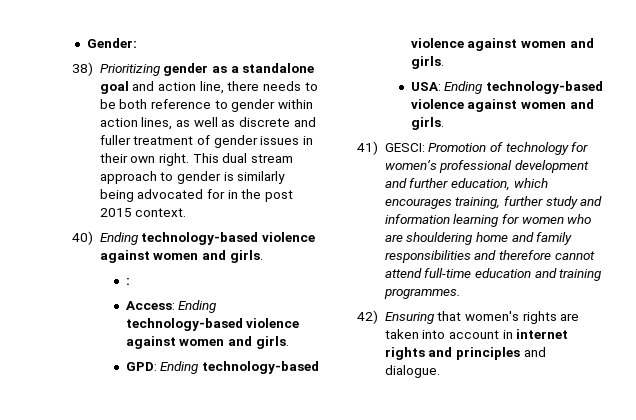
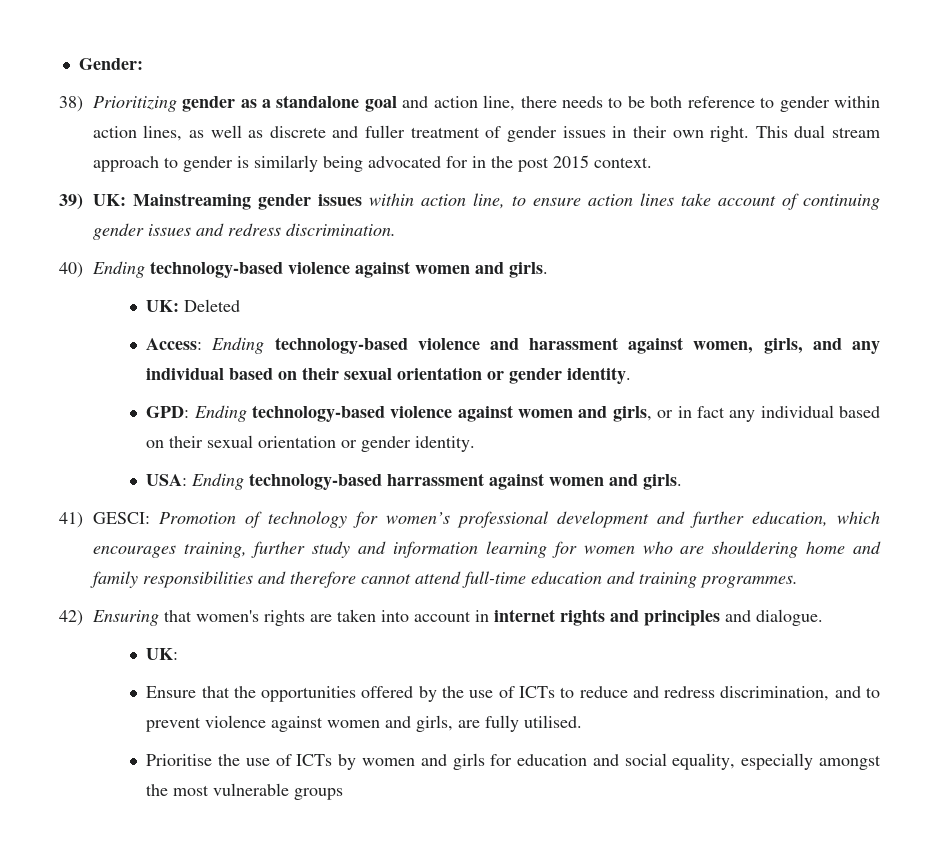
+ 39) UK: Mainstreaming gender issues within action line, to ensure action lines take account of continuing gender issues and redress discrimination.
- :
+ UK: Deleted
- Access: Ending technology-based violence against women and girls.
+ Access: Ending technology-based violence and harassment against women, girls, and any individual based on their sexual orientation or gender identity.
- GPD: Ending technology-based violence against women and girls.
+ GPD: Ending technology-based violence against women and girls, or in fact any individual based on their sexual orientation or gender identity.
- USA: Ending technology-based violence against women and girls.
+ USA: Ending technology-based harrassment against women and girls.
  42) Ensuring that women's rights are taken into account in internet rights and principles and dialogue.
+ UK:
+ Ensure that the opportunities offered by the use of ICTs to reduce and redress discrimination, and to prevent violence against women and girls, are fully utilised.
+ Prioritise the use of ICTs by women and girls for education and social equality, especially amongst the most vulnerable groups

